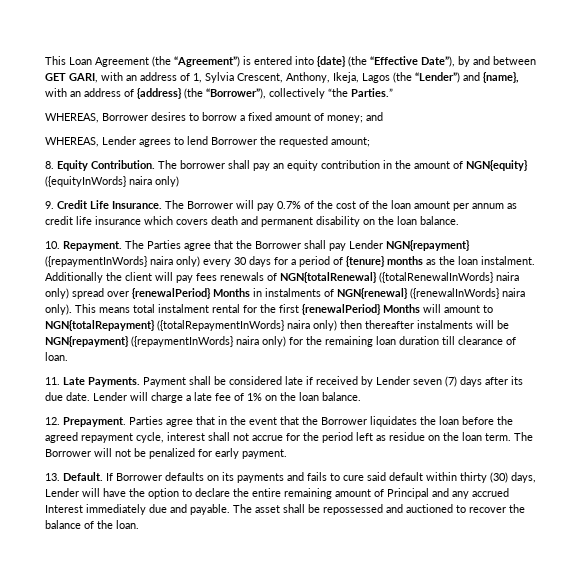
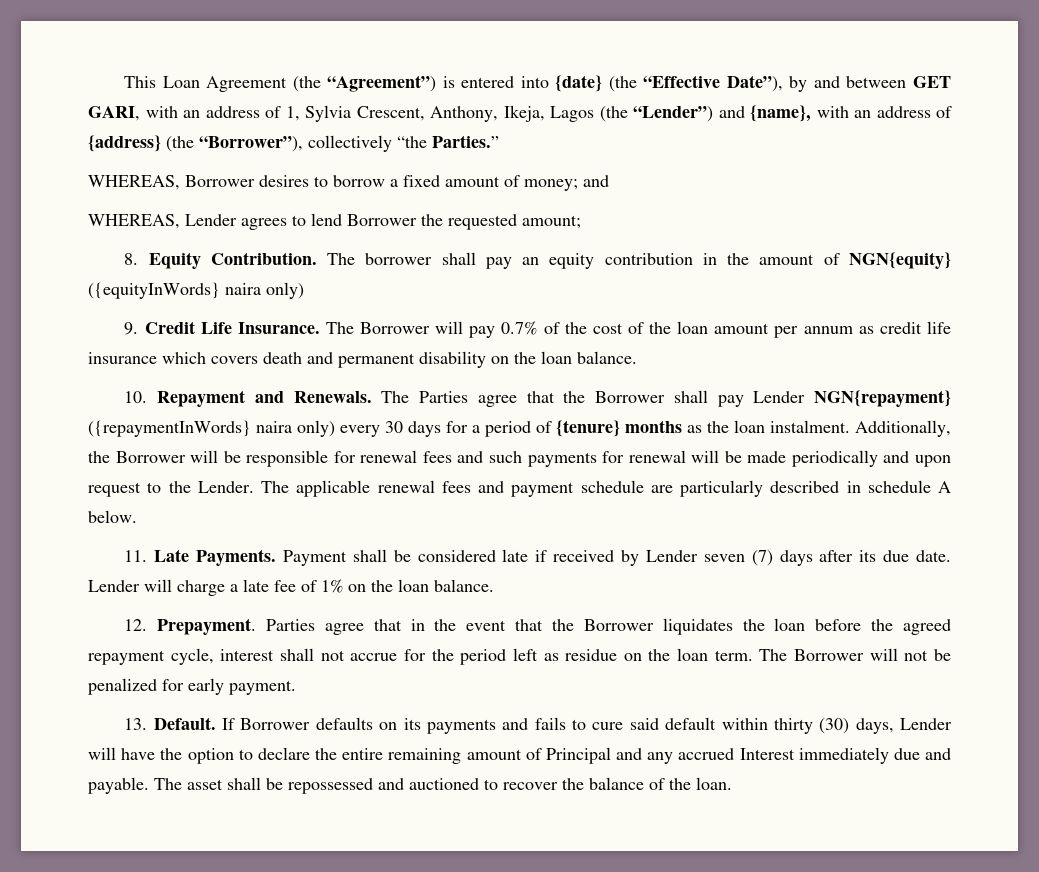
- 10. Repayment.
+ 10. Repayment and Renewals.
- Additionally the client will pay fees renewals of NGN{totalRenewal} ({totalRenewalInWords} naira only) spread over {renewalPeriod} Months in instalments of NGN{renewal} ({renewalInWords} naira only). This means total instalment rental for the first {renewalPeriod} Months will amount to NGN{totalRepayment} ({totalRepaymentInWords} naira only) then thereafter instalments will be NGN{repayment} ({repaymentInWords} naira only) for the remaining loan duration till clearance of loan.
+ Additionally, the Borrower will be responsible for renewal fees and such payments for renewal will be made periodically and upon request to the Lender. The applicable renewal fees and payment schedule are particularly described in schedule A below.

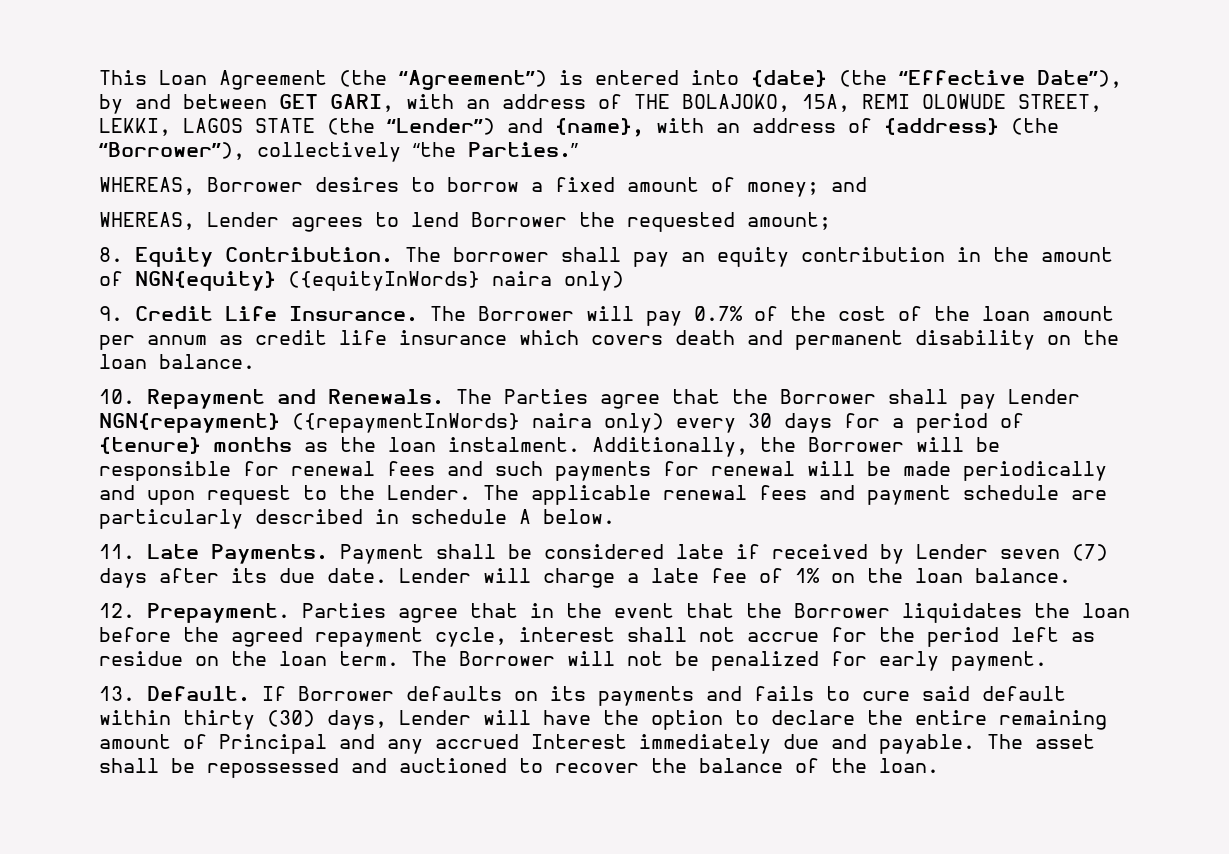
- This Loan Agreement (the “Agreement”) is entered into {date} (the “Effective Date”), by and between GET GARI, with an address of 1, Sylvia Crescent, Anthony, Ikeja, Lagos (the “Lender”) and {name}, with an address of {address} (the “Borrower”), collectively “the Parties.”
+ This Loan Agreement (the “Agreement”) is entered into {date} (the “Effective Date”), by and between GET GARI, with an address of THE BOLAJOKO, 15A, REMI OLOWUDE STREET, LEKKI, LAGOS STATE (the “Lender”) and {name}, with an address of {address} (the “Borrower”), collectively “the Parties.”

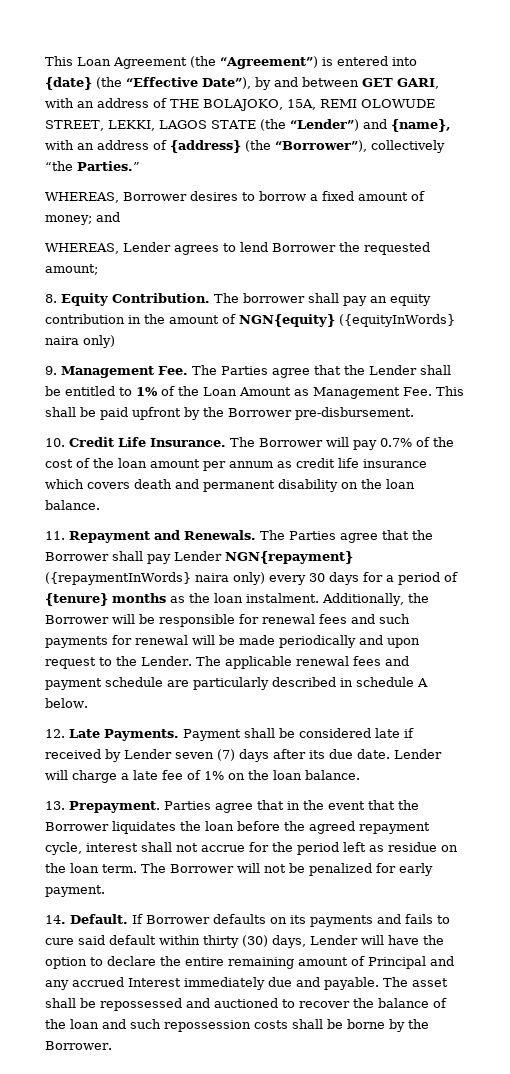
- 9. Credit Life Insurance.
+ 9. Management Fee. The Parties agree that the Lender shall be entitled to 1% of the Loan Amount as Management Fee. This shall be paid upfront by the Borrower pre-disbursement.
+ 10. Credit Life Insurance.
- 10. Repayment and Renewals.
+ 11. Repayment and Renewals.
- 11. Late Payments.
+ 12. Late Payments.
- 12. Prepayment.
+ 13. Prepayment.
- 13. Default.
+ 14. Default.
- The asset shall be repossessed and auctioned to recover the balance of the loan.
+ The asset shall be repossessed and auctioned to recover the balance of the loan and such repossession costs shall be borne by the Borrower.

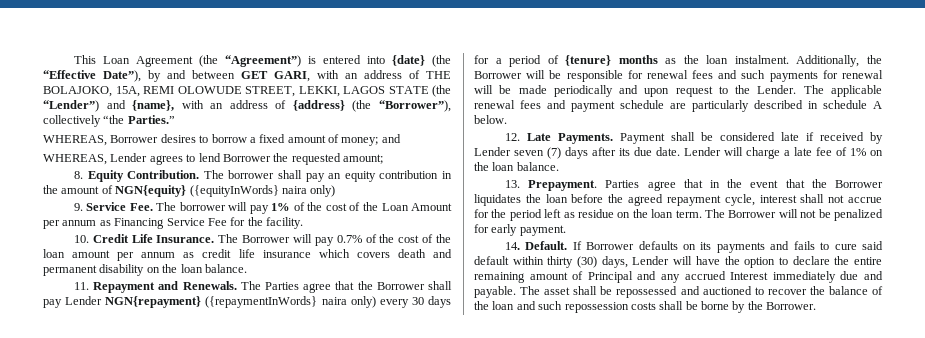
- 9. Management Fee. The Parties agree that the Lender shall be entitled to 1% of the Loan Amount as Management Fee. This shall be paid upfront by the Borrower pre-disbursement.
+ 9. Service Fee. The borrower will pay 1% of the cost of the Loan Amount per annum as Financing Service Fee for the facility.

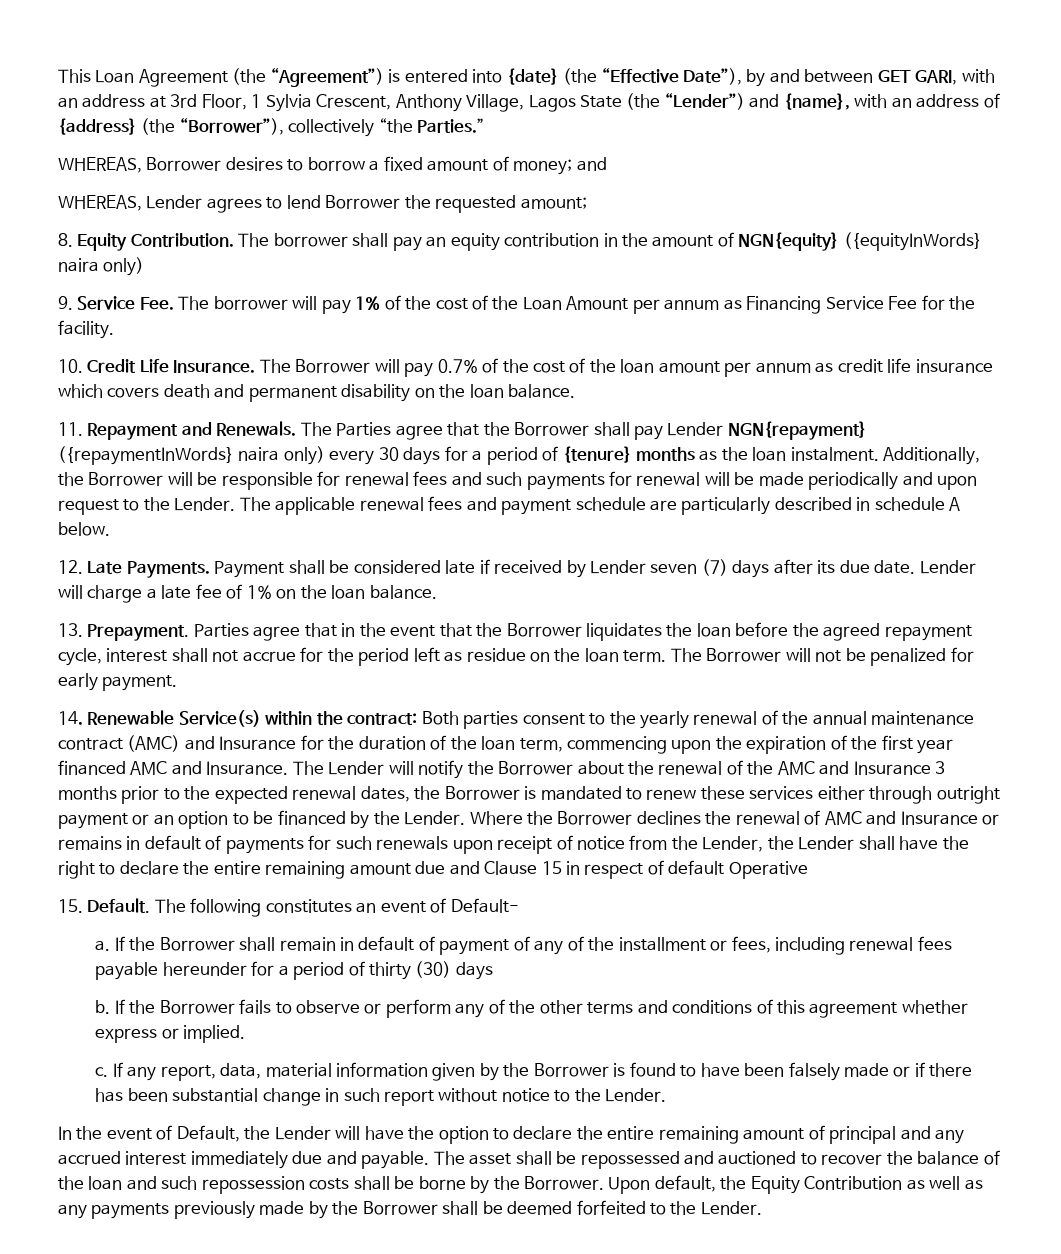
- This Loan Agreement (the “Agreement”) is entered into {date} (the “Effective Date”), by and between GET GARI, with an address of THE BOLAJOKO, 15A, REMI OLOWUDE STREET, LEKKI, LAGOS STATE (the “Lender”) and {name}, with an address of {address} (the “Borrower”), collectively “the Parties.”
+ This Loan Agreement (the “Agreement”) is entered into {date} (the “Effective Date”), by and between GET GARI, with an address at 3rd Floor, 1 Sylvia Crescent, Anthony Village, Lagos State (the “Lender”) and {name}, with an address of {address} (the “Borrower”), collectively “the Parties.”
- 14. Default. If Borrower defaults on its payments and fails to cure said default within thirty (30) days, Lender will have the option to declare the entire remaining amount of Principal and any accrued Interest immediately due and payable.
+ 14. Renewable Service(s) within the contract: Both parties consent to the yearly renewal of the annual maintenance contract (AMC) and Insurance for the duration of the loan term, commencing upon the expiration of the first year financed AMC and Insurance. The Lender will notify the Borrower about the renewal of the AMC and Insurance 3 months prior to the expected renewal dates, the Borrower is mandated to renew these services either through outright payment or an option to be financed by the Lender. Where the Borrower declines the renewal of AMC and Insurance or remains in default of payments for such renewals upon receipt of notice from the Lender, the Lender shall have the right to declare the entire remaining amount due and Clause 15 in respect of default Operative
+ 15. Default. The following constitutes an event of Default-
+ a. If the Borrower shall remain in default of payment of any of the installment or fees, including renewal fees payable hereunder for a period of thirty (30) days
+ b. If the Borrower fails to observe or perform any of the other terms and conditions of this agreement whether express or implied.
+ c. If any report, data, material information given by the Borrower is found to have been falsely made or if there has been substantial change in such report without notice to the Lender.
+ In the event of Default, the Lender will have the option to declare the entire remaining amount of principal and any accrued interest immediately due and payable.
+ Upon default, the Equity Contribution as well as any payments previously made by the Borrower shall be deemed forfeited to the Lender.

